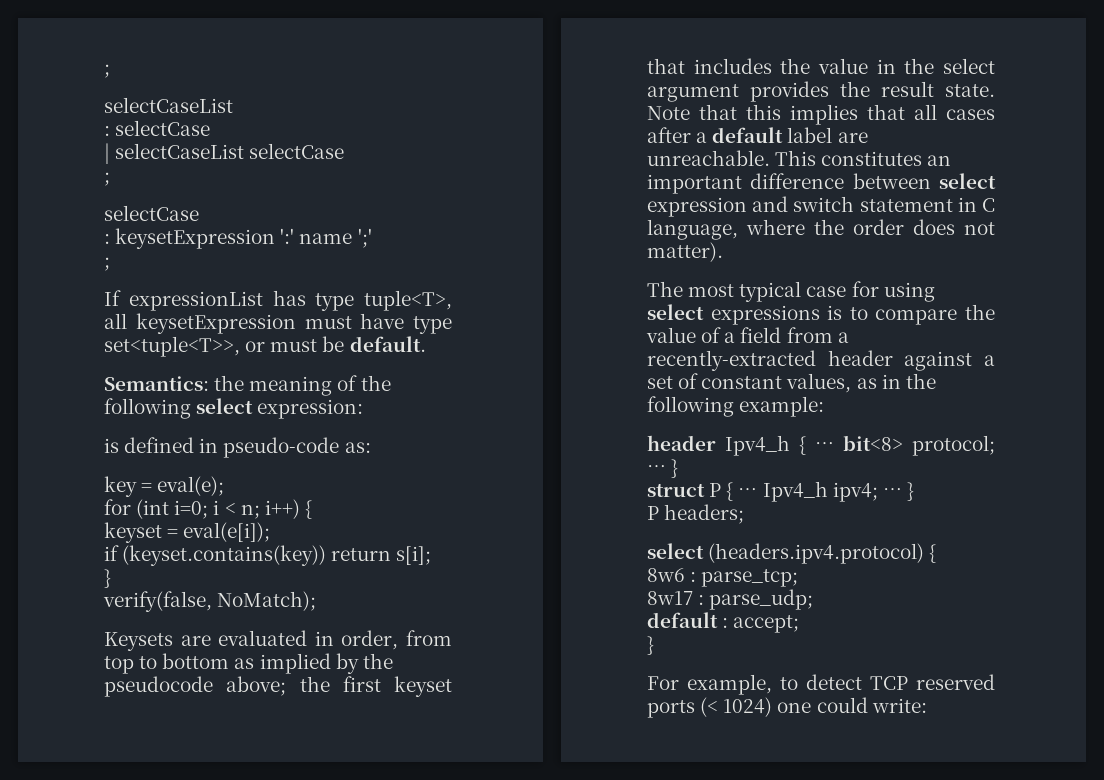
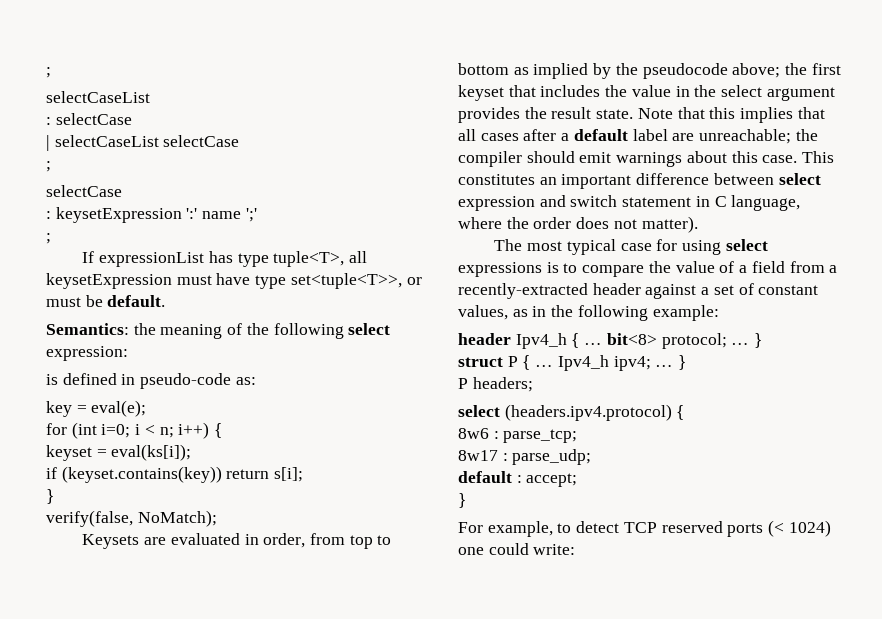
- keyset = eval(e[i]);
+ keyset = eval(ks[i]);
- Note that this implies that all cases after a default label are unreachable.
+ Note that this implies that all cases after a default label are unreachable; the compiler should emit warnings about this case.

